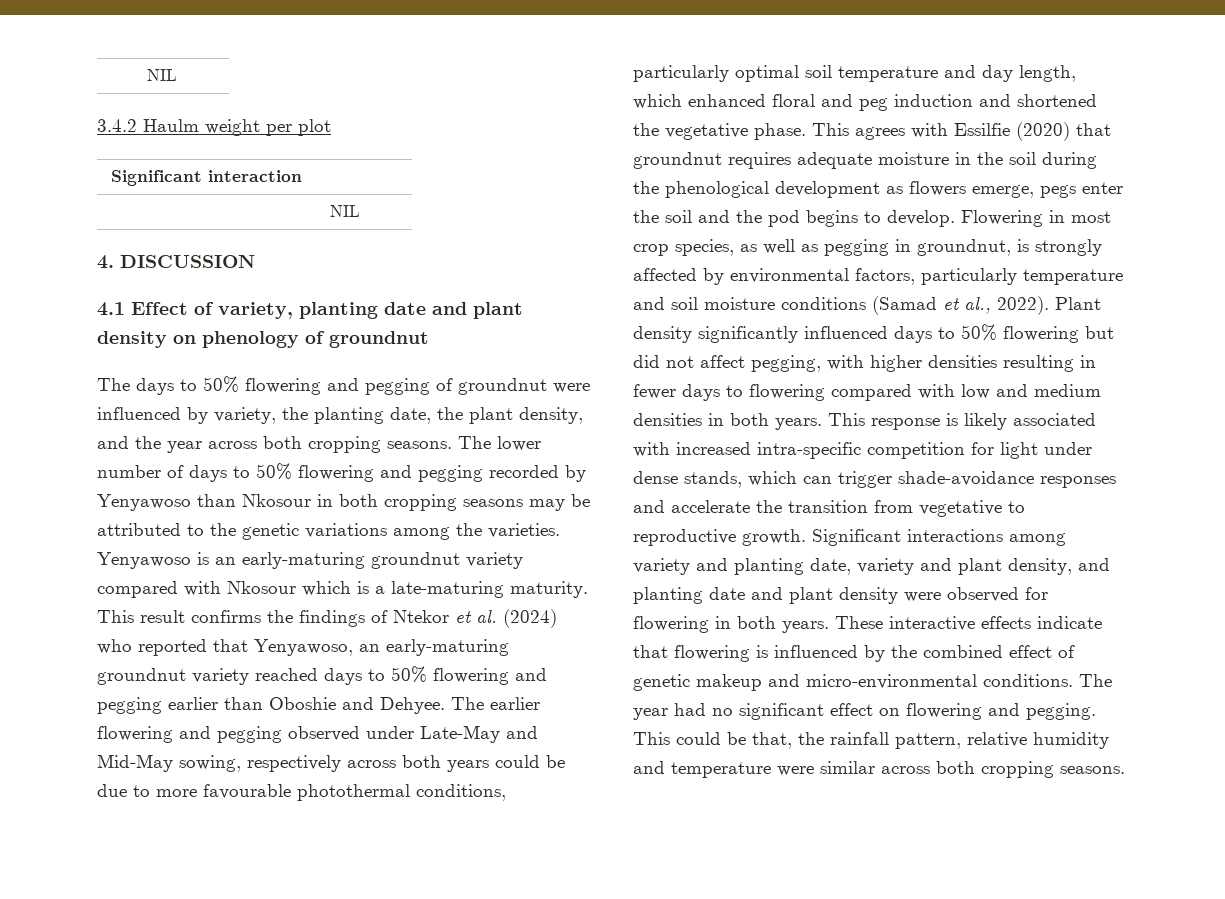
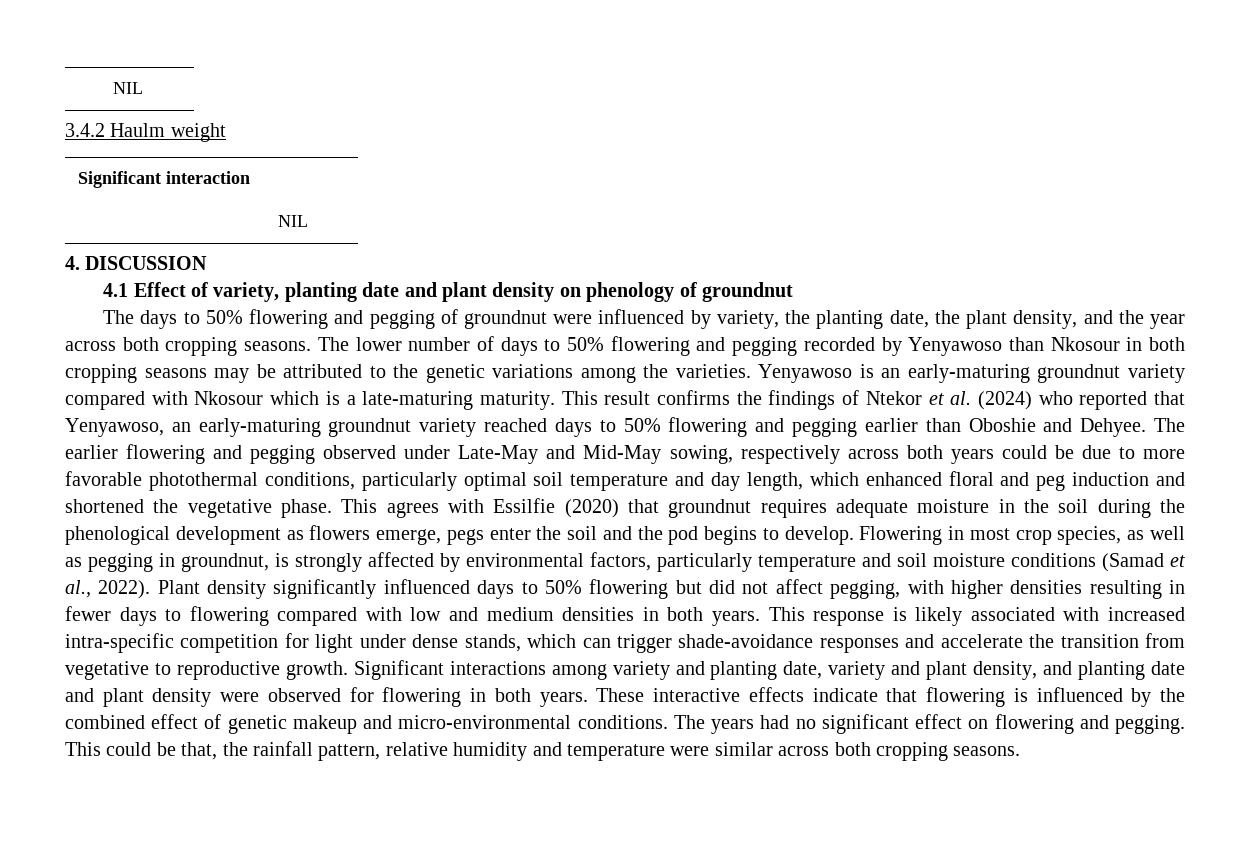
- 3.4.2 Haulm weight per plot
+ 3.4.2 Haulm weight
- The earlier flowering and pegging observed under Late-May and Mid-May sowing, respectively across both years could be due to more favourable photothermal conditions, particularly optimal soil temperature and day length, which enhanced floral and peg induction and shortened the vegetative phase.
+ The earlier flowering and pegging observed under Late-May and Mid-May sowing, respectively across both years could be due to more favorable photothermal conditions, particularly optimal soil temperature and day length, which enhanced floral and peg induction and shortened the vegetative phase.
- The year had no significant effect on flowering and pegging.
+ The years had no significant effect on flowering and pegging.

